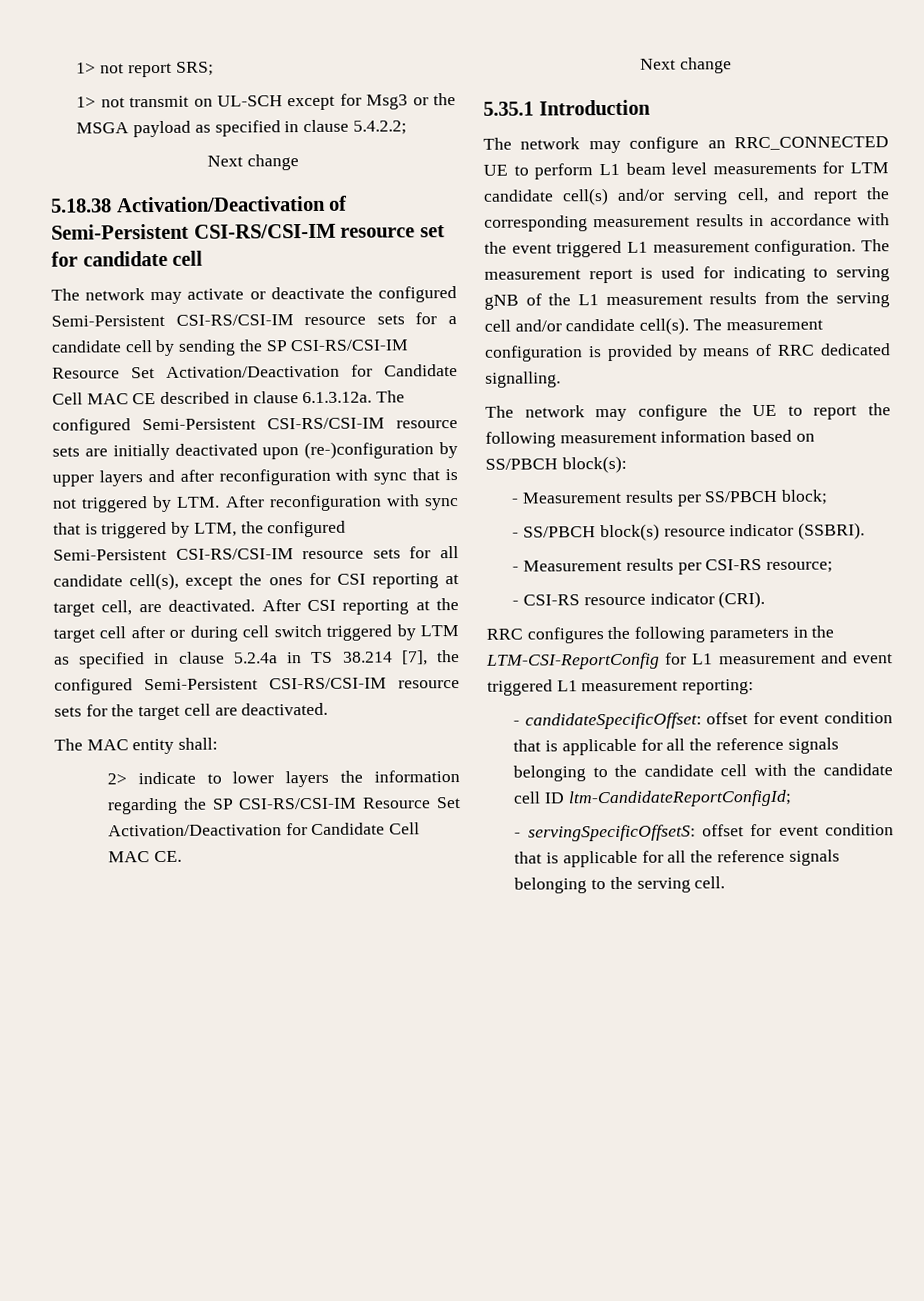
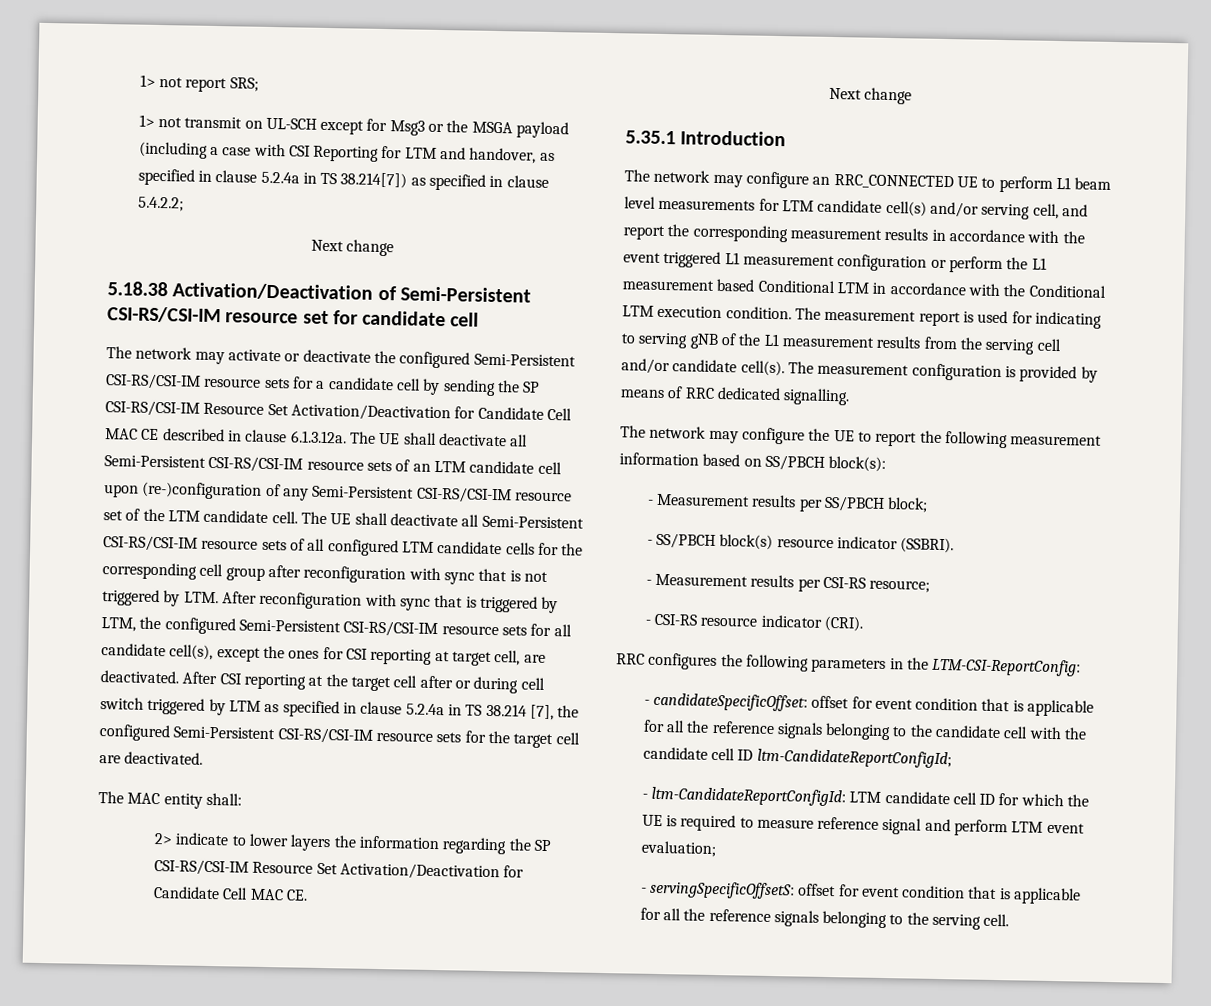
- 1> not transmit on UL-SCH except for Msg3 or the MSGA payload as specified in clause 5.4.2.2;
+ 1> not transmit on UL-SCH except for Msg3 or the MSGA payload (including a case with CSI Reporting for LTM and handover, as specified in clause 5.2.4a in TS 38.214[7]) as specified in clause 5.4.2.2;
- The network may activate or deactivate the configured Semi-Persistent CSI-RS/CSI-IM resource sets for a candidate cell by sending the SP CSI-RS/CSI-IM Resource Set Activation/Deactivation for Candidate Cell MAC CE described in clause 6.1.3.12a. The configured Semi-Persistent CSI-RS/CSI-IM resource sets are initially deactivated upon (re-)configuration by upper layers and after reconfiguration with sync that is not triggered by LTM. After reconfiguration with sync that is triggered by LTM, the configured Semi-Persistent CSI-RS/CSI-IM resource sets for all candidate cell(s), except the ones for CSI reporting at target cell, are deactivated.
+ The network may activate or deactivate the configured Semi-Persistent CSI-RS/CSI-IM resource sets for a candidate cell by sending the SP CSI-RS/CSI-IM Resource Set Activation/Deactivation for Candidate Cell MAC CE described in clause 6.1.3.12a. The UE shall deactivate all Semi-Persistent CSI-RS/CSI-IM resource sets of an LTM candidate cell upon (re-)configuration of any Semi-Persistent CSI-RS/CSI-IM resource set of the LTM candidate cell. The UE shall deactivate all Semi-Persistent CSI-RS/CSI-IM resource sets of all configured LTM candidate cells for the corresponding cell group after reconfiguration with sync that is not triggered by LTM. After reconfiguration with sync that is triggered by LTM, the configured Semi-Persistent CSI-RS/CSI-IM resource sets for all candidate cell(s), except the ones for CSI reporting at target cell, are deactivated.
- The network may configure an RRC_CONNECTED UE to perform L1 beam level measurements for LTM candidate cell(s) and/or serving cell, and report the corresponding measurement results in accordance with the event triggered L1 measurement configuration.
+ The network may configure an RRC_CONNECTED UE to perform L1 beam level measurements for LTM candidate cell(s) and/or serving cell, and report the corresponding measurement results in accordance with the event triggered L1 measurement configuration or perform the L1 measurement based Conditional LTM in accordance with the Conditional LTM execution condition.
- RRC configures the following parameters in the LTM-CSI-ReportConfig for L1 measurement and event triggered L1 measurement reporting:
+ RRC configures the following parameters in the LTM-CSI-ReportConfig:
+ - ltm-CandidateReportConfigId: LTM candidate cell ID for which the UE is required to measure reference signal and perform LTM event evaluation;

